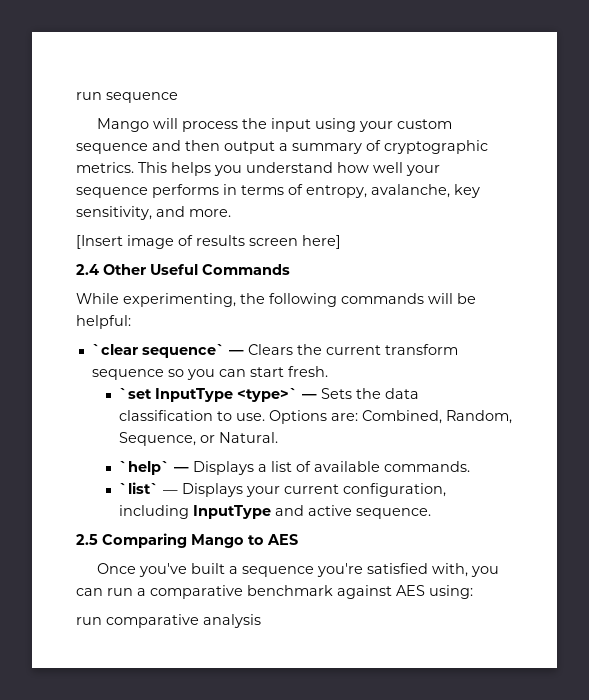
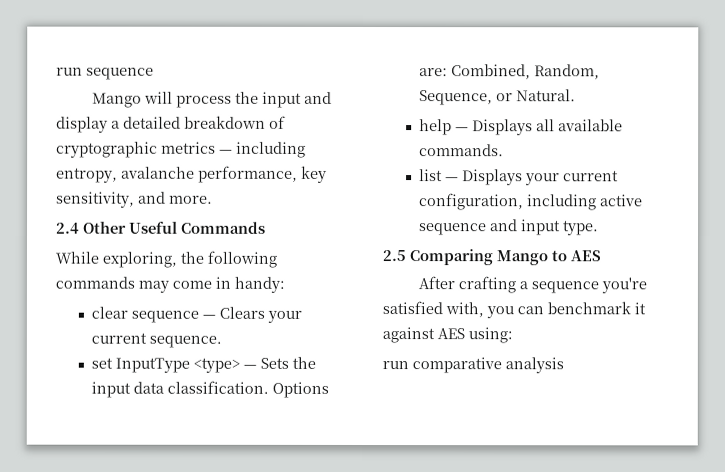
- Mango will process the input using your custom sequence and then output a summary of cryptographic metrics. This helps you understand how well your sequence performs in terms of entropy, avalanche, key sensitivity, and more.
- [Insert image of results screen here]
+ Mango will process the input and display a detailed breakdown of cryptographic metrics — including entropy, avalanche performance, key sensitivity, and more.
- While experimenting, the following commands will be helpful:
- `clear sequence` — Clears the current transform sequence so you can start fresh.
- `set InputType <type>` — Sets the data classification to use.
+ While exploring, the following commands may come in handy:
+ clear sequence — Clears your current sequence.
+ set InputType <type> — Sets the input data classification.
- `help` — Displays a list of available commands.
+ help — Displays all available commands.
- `list` — Displays your current configuration, including InputType and active sequence.
+ list — Displays your current configuration, including active sequence and input type.
- Once you've built a sequence you're satisfied with, you can run a comparative benchmark against AES using:
+ After crafting a sequence you're satisfied with, you can benchmark it against AES using:

